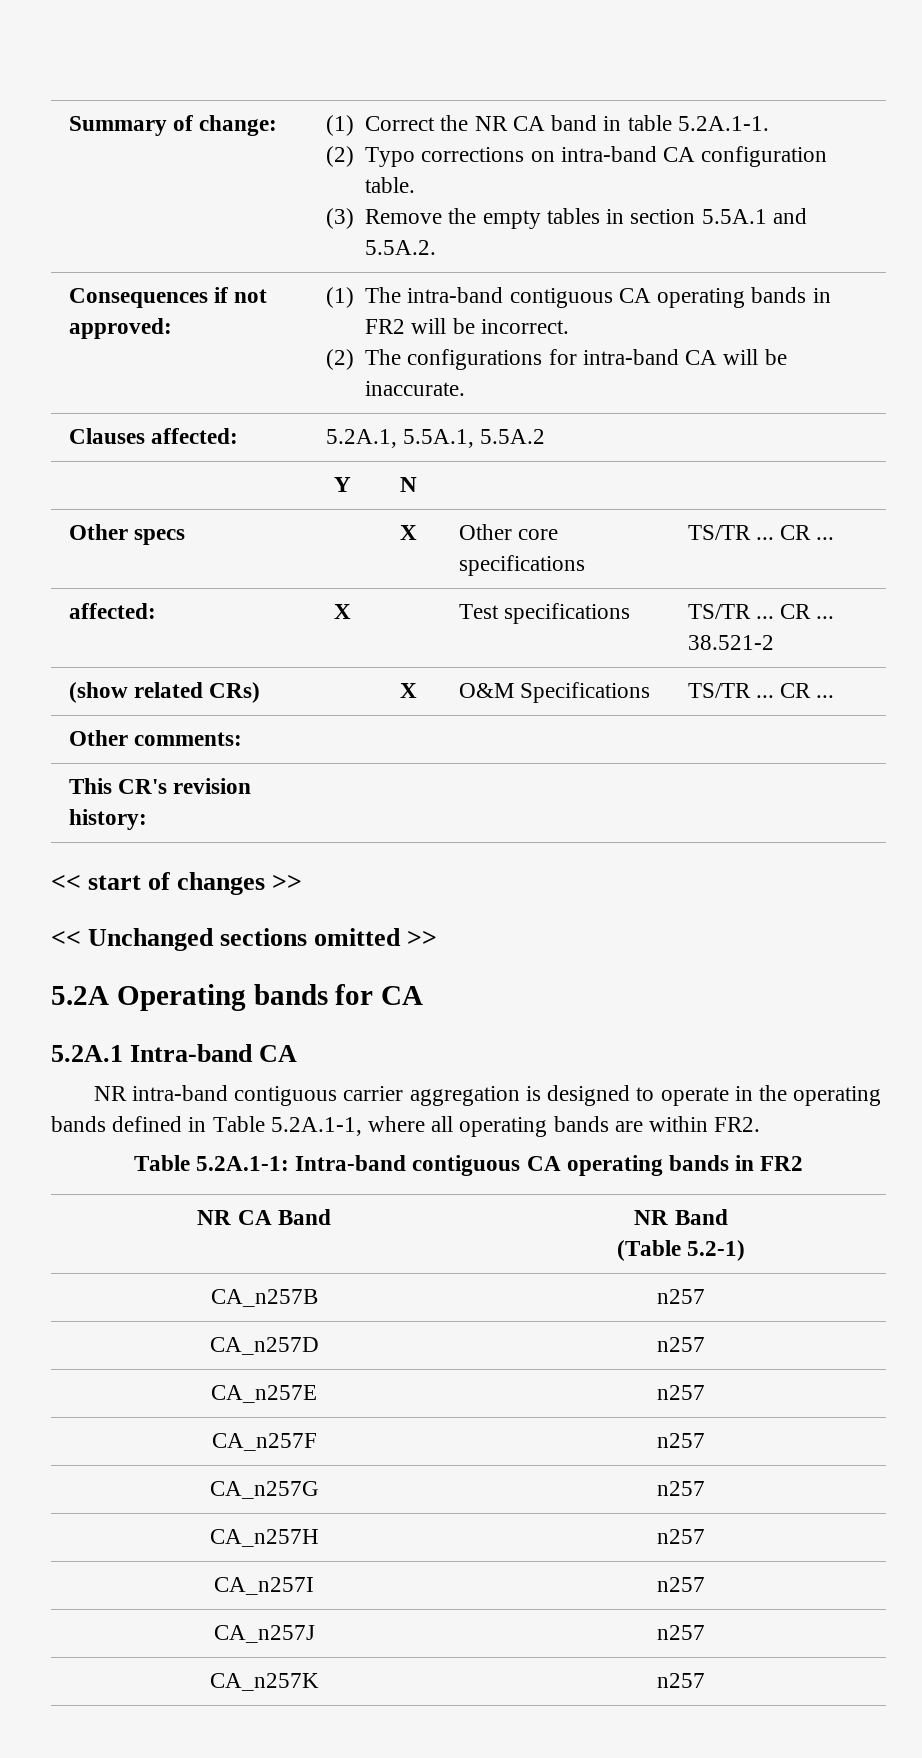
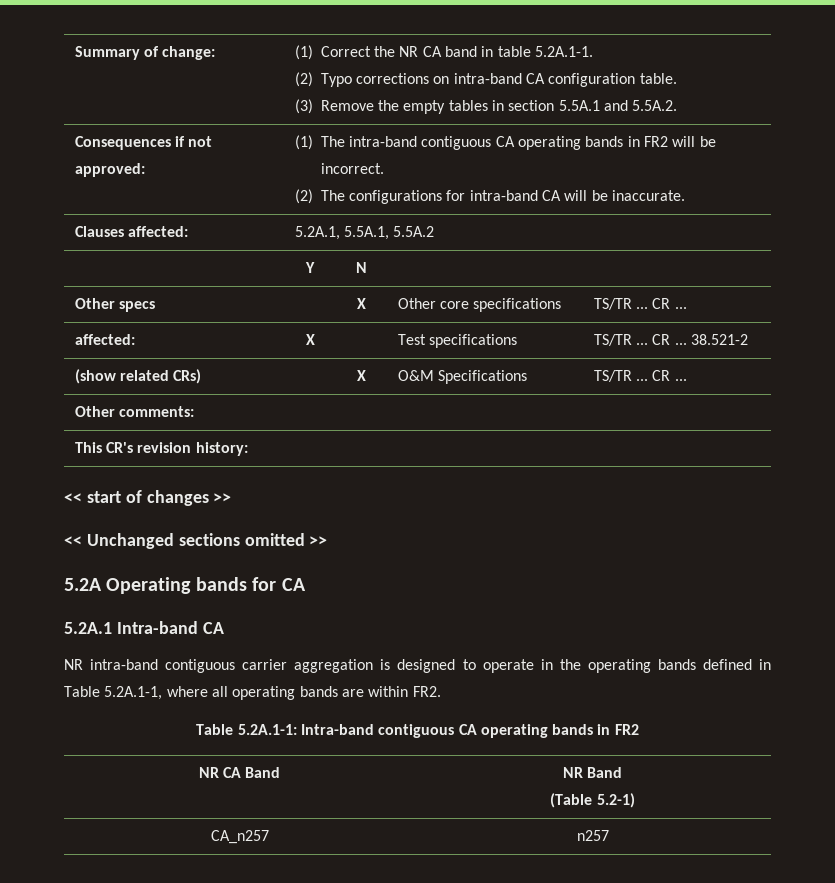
- CA_n257B | n257
- CA_n257D | n257
- CA_n257E | n257
- CA_n257F | n257
- CA_n257G | n257
- CA_n257H | n257
- CA_n257I | n257
- CA_n257J | n257
- CA_n257K | n257
+ CA_n257 | n257

